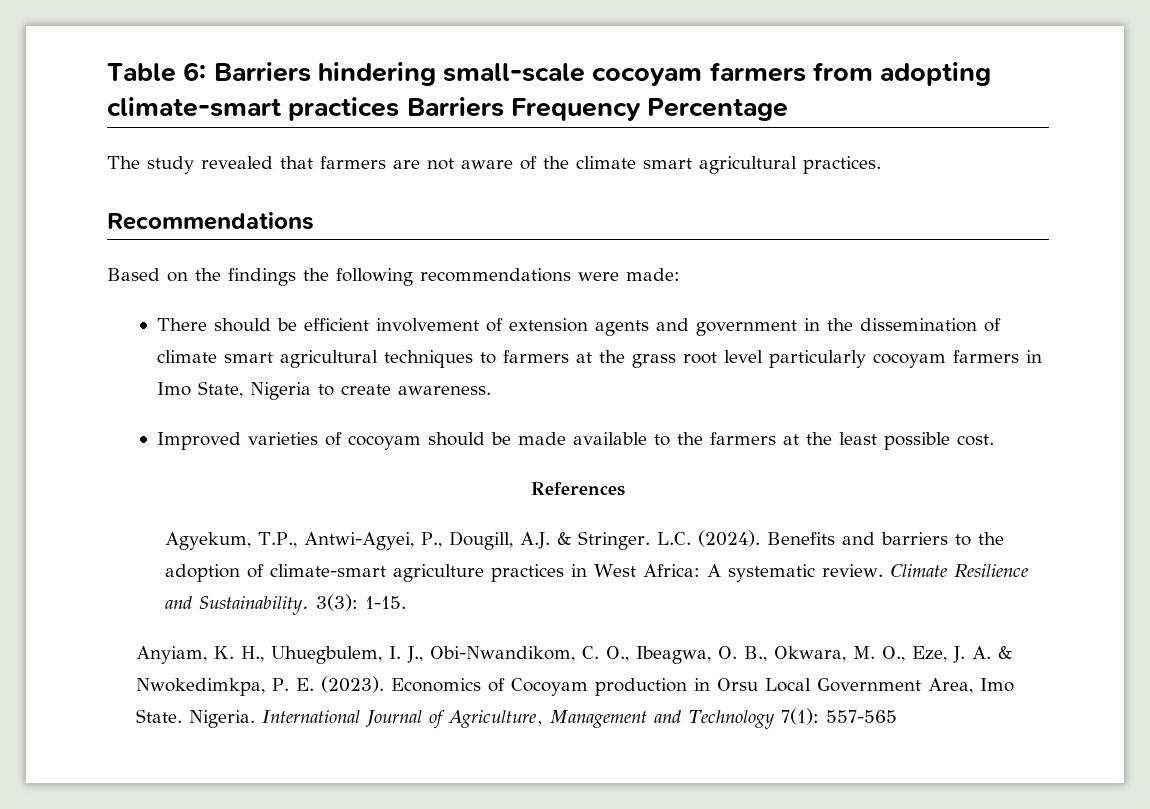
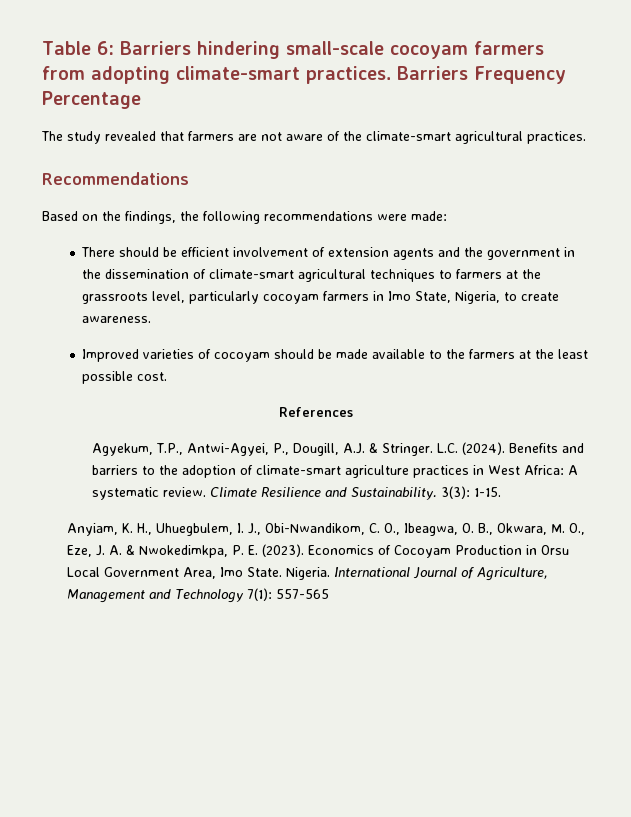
- Table 6: Barriers hindering small-scale cocoyam farmers from adopting climate-smart practices Barriers Frequency Percentage
+ Table 6: Barriers hindering small-scale cocoyam farmers from adopting climate-smart practices. Barriers Frequency Percentage
- The study revealed that farmers are not aware of the climate smart agricultural practices.
+ The study revealed that farmers are not aware of the climate-smart agricultural practices.
- Based on the findings the following recommendations were made:
+ Based on the findings, the following recommendations were made:
- There should be efficient involvement of extension agents and government in the dissemination of climate smart agricultural techniques to farmers at the grass root level particularly cocoyam farmers in Imo State, Nigeria to create awareness.
+ There should be efficient involvement of extension agents and the government in the dissemination of climate-smart agricultural techniques to farmers at the grassroots level, particularly cocoyam farmers in Imo State, Nigeria, to create awareness.
- Economics of Cocoyam production in Orsu Local Government Area, Imo State.
+ Economics of Cocoyam Production in Orsu Local Government Area, Imo State.

